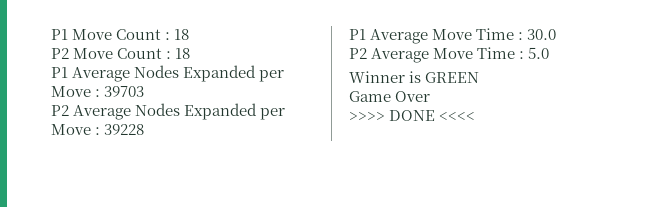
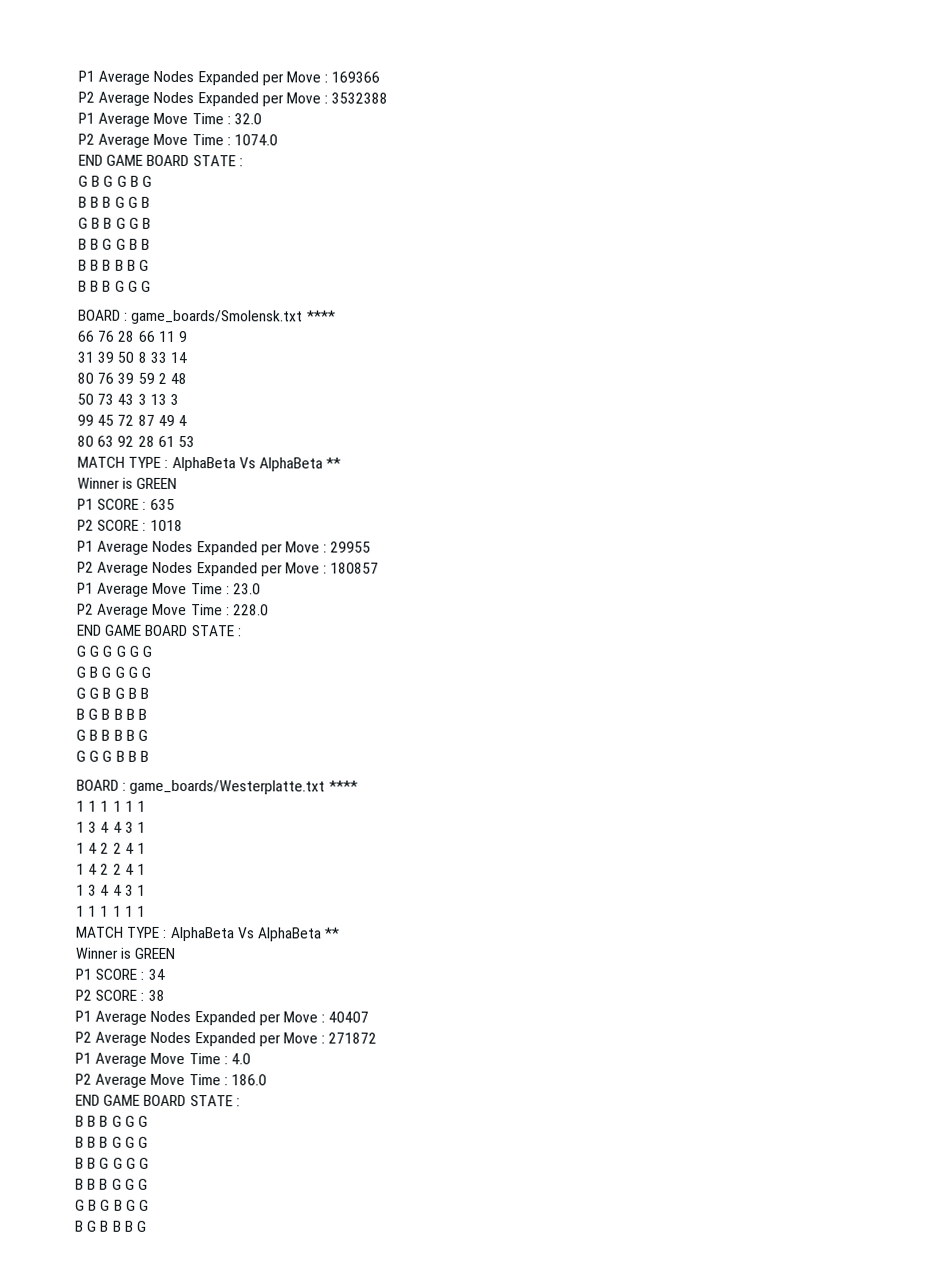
- P1 Move Count : 18
- P2 Move Count : 18
- P1 Average Nodes Expanded per Move : 39703
- P2 Average Nodes Expanded per Move : 39228
- P1 Average Move Time : 30.0
- P2 Average Move Time : 5.0
+ P1 Average Nodes Expanded per Move : 169366
+ P2 Average Nodes Expanded per Move : 3532388
+ P1 Average Move Time : 32.0
+ P2 Average Move Time : 1074.0
+ END GAME BOARD STATE :
+ G B G G B G
+ B B B G G B
+ G B B G G B
+ B B G G B B
+ B B B B B G
+ B B B G G G
+ BOARD : game_boards/Smolensk.txt ****
+ 66 76 28 66 11 9
+ 31 39 50 8 33 14
+ 80 76 39 59 2 48
+ 50 73 43 3 13 3
+ 99 45 72 87 49 4
+ 80 63 92 28 61 53
+ MATCH TYPE : AlphaBeta Vs AlphaBeta **
  Winner is GREEN
- Game Over
- >>>> DONE <<<<
+ P1 SCORE : 635
+ P2 SCORE : 1018
+ P1 Average Nodes Expanded per Move : 29955
+ P2 Average Nodes Expanded per Move : 180857
+ P1 Average Move Time : 23.0
+ P2 Average Move Time : 228.0
+ END GAME BOARD STATE :
+ G G G G G G
+ G B G G G G
+ G G B G B B
+ B G B B B B
+ G B B B B G
+ G G G B B B
+ BOARD : game_boards/Westerplatte.txt ****
+ 1 1 1 1 1 1
+ 1 3 4 4 3 1
+ 1 4 2 2 4 1
+ 1 4 2 2 4 1
+ 1 3 4 4 3 1
+ 1 1 1 1 1 1
+ MATCH TYPE : AlphaBeta Vs AlphaBeta **
+ Winner is GREEN
+ P1 SCORE : 34
+ P2 SCORE : 38
+ P1 Average Nodes Expanded per Move : 40407
+ P2 Average Nodes Expanded per Move : 271872
+ P1 Average Move Time : 4.0
+ P2 Average Move Time : 186.0
+ END GAME BOARD STATE :
+ B B B G G G
+ B B B G G G
+ B B G G G G
+ B B B G G G
+ G B G B G G
+ B G B B B G

